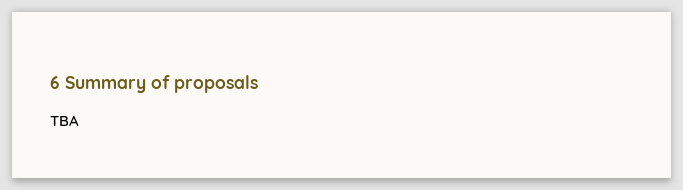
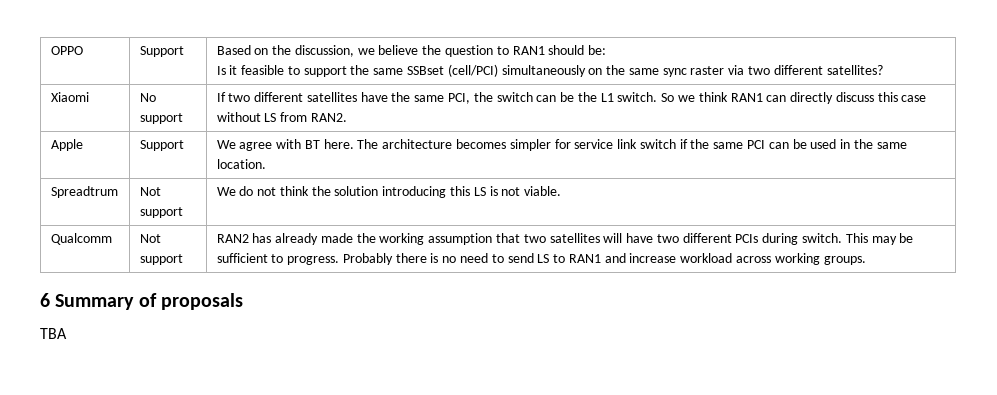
+ OPPO | Support | Based on the discussion, we believe the question to RAN1 should be:
+ Is it feasible to support the same SSBset (cell/PCI) simultaneously on the same sync raster via two different satellites?
+ Xiaomi | No support | If two different satellites have the same PCI, the switch can be the L1 switch. So we think RAN1 can directly discuss this case without LS from RAN2.
+ Apple | Support | We agree with BT here. The architecture becomes simpler for service link switch if the same PCI can be used in the same location.
+ Spreadtrum | Not support | We do not think the solution introducing this LS is not viable.
+ Qualcomm | Not support | RAN2 has already made the working assumption that two satellites will have two different PCIs during switch. This may be sufficient to progress. Probably there is no need to send LS to RAN1 and increase workload across working groups.

